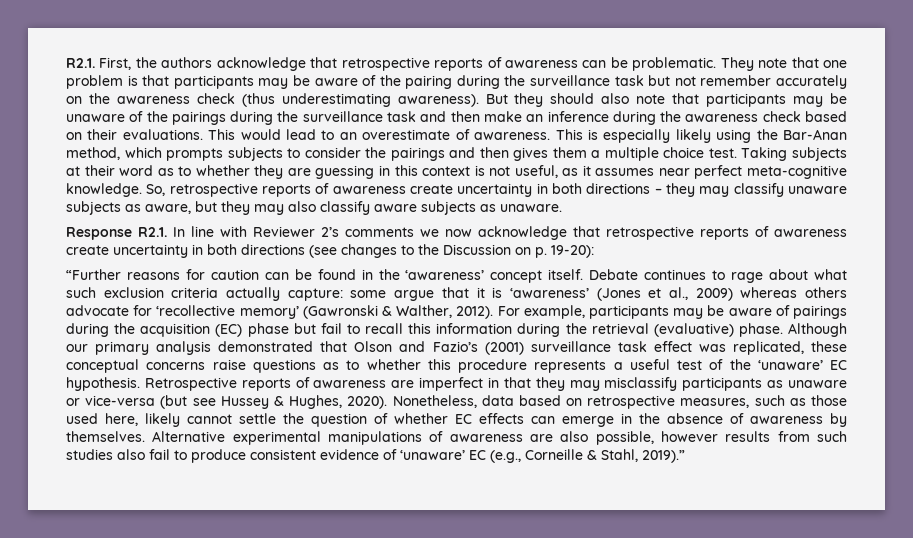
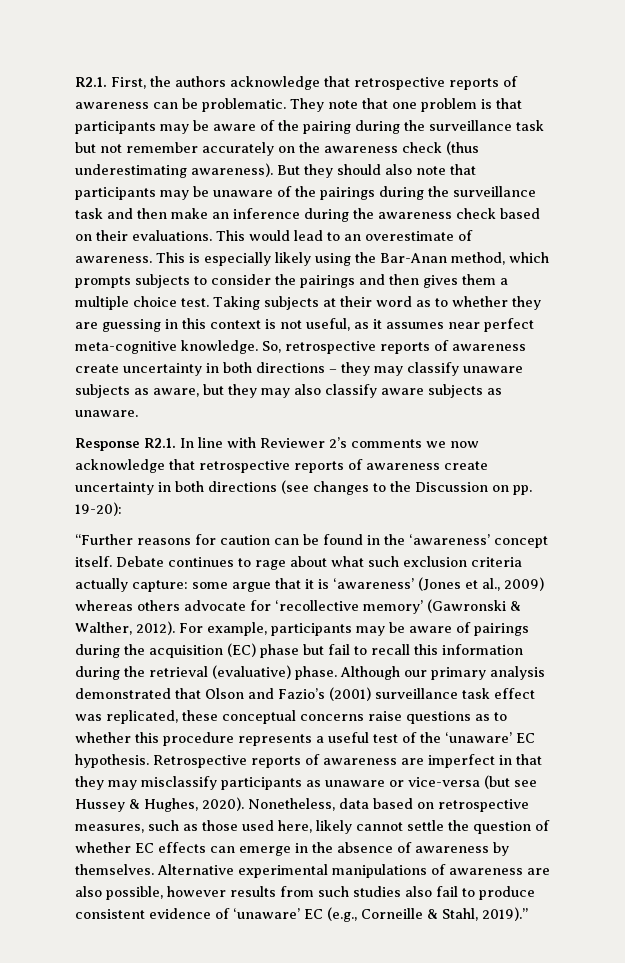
- Response R2.1. In line with Reviewer 2’s comments we now acknowledge that retrospective reports of awareness create uncertainty in both directions (see changes to the Discussion on p. 19-20):
+ Response R2.1. In line with Reviewer 2’s comments we now acknowledge that retrospective reports of awareness create uncertainty in both directions (see changes to the Discussion on pp. 19-20):

